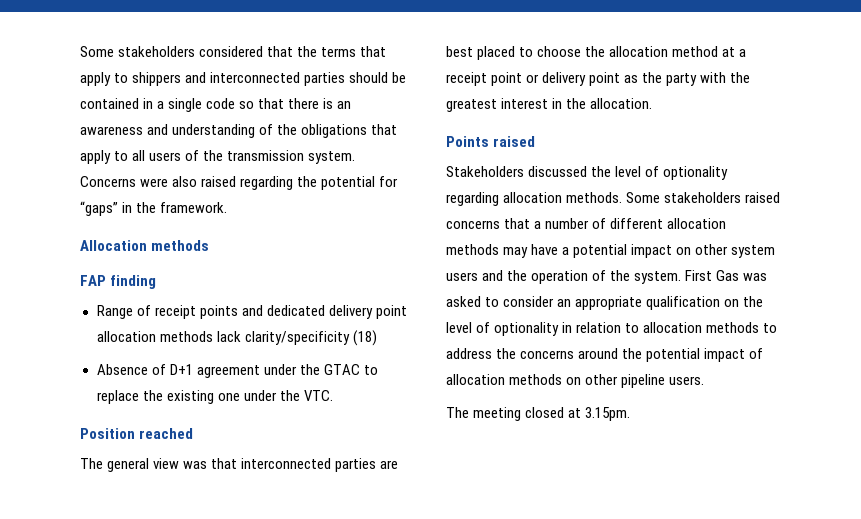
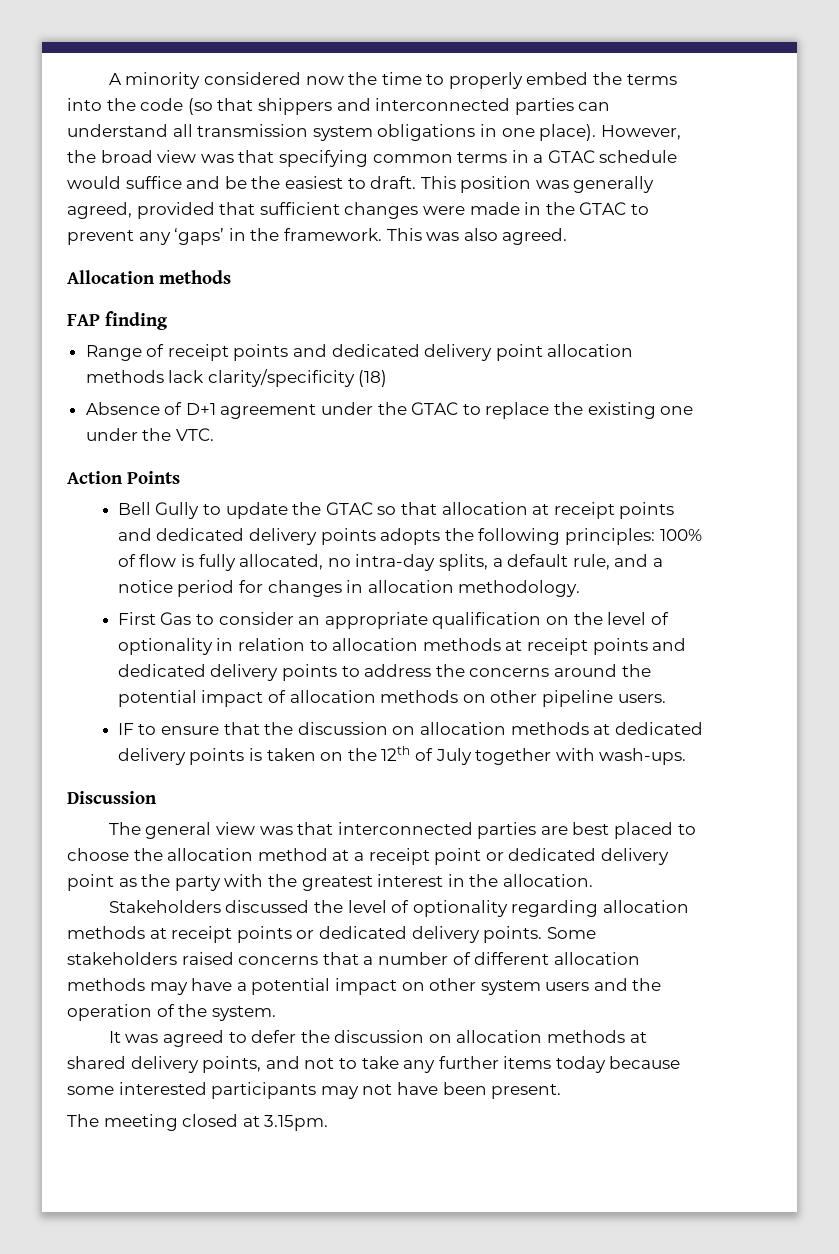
- Some stakeholders considered that the terms that apply to shippers and interconnected parties should be contained in a single code so that there is an awareness and understanding of the obligations that apply to all users of the transmission system. Concerns were also raised regarding the potential for “gaps” in the framework.
+ A minority considered now the time to properly embed the terms into the code (so that shippers and interconnected parties can understand all transmission system obligations in one place). However, the broad view was that specifying common terms in a GTAC schedule would suffice and be the easiest to draft. This position was generally agreed, provided that sufficient changes were made in the GTAC to prevent any ‘gaps’ in the framework. This was also agreed.
- Position reached
+ Action Points
+ Bell Gully to update the GTAC so that allocation at receipt points and dedicated delivery points adopts the following principles: 100% of flow is fully allocated, no intra-day splits, a default rule, and a notice period for changes in allocation methodology.
+ First Gas to consider an appropriate qualification on the level of optionality in relation to allocation methods at receipt points and dedicated delivery points to address the concerns around the potential impact of allocation methods on other pipeline users.
+ IF to ensure that the discussion on allocation methods at dedicated delivery points is taken on the 12th of July together with wash-ups.
+ Discussion
- The general view was that interconnected parties are best placed to choose the allocation method at a receipt point or delivery point as the party with the greatest interest in the allocation.
+ The general view was that interconnected parties are best placed to choose the allocation method at a receipt point or dedicated delivery point as the party with the greatest interest in the allocation.
- Points raised
- Stakeholders discussed the level of optionality regarding allocation methods.
+ Stakeholders discussed the level of optionality regarding allocation methods at receipt points or dedicated delivery points.
- Some stakeholders raised concerns that a number of different allocation methods may have a potential impact on other system users and the operation of the system. First Gas was asked to consider an appropriate qualification on the level of optionality in relation to allocation methods to address the concerns around the potential impact of allocation methods on other pipeline users.
+ Some stakeholders raised concerns that a number of different allocation methods may have a potential impact on other system users and the operation of the system.
+ It was agreed to defer the discussion on allocation methods at shared delivery points, and not to take any further items today because some interested participants may not have been present.

